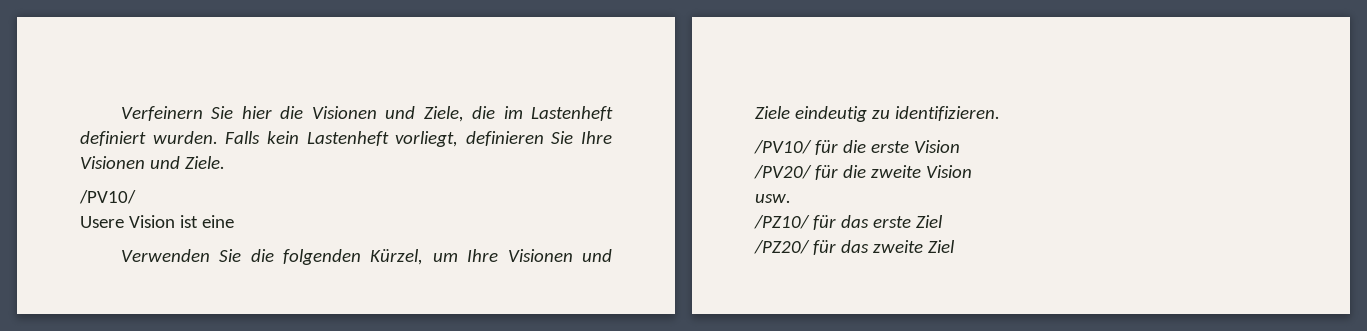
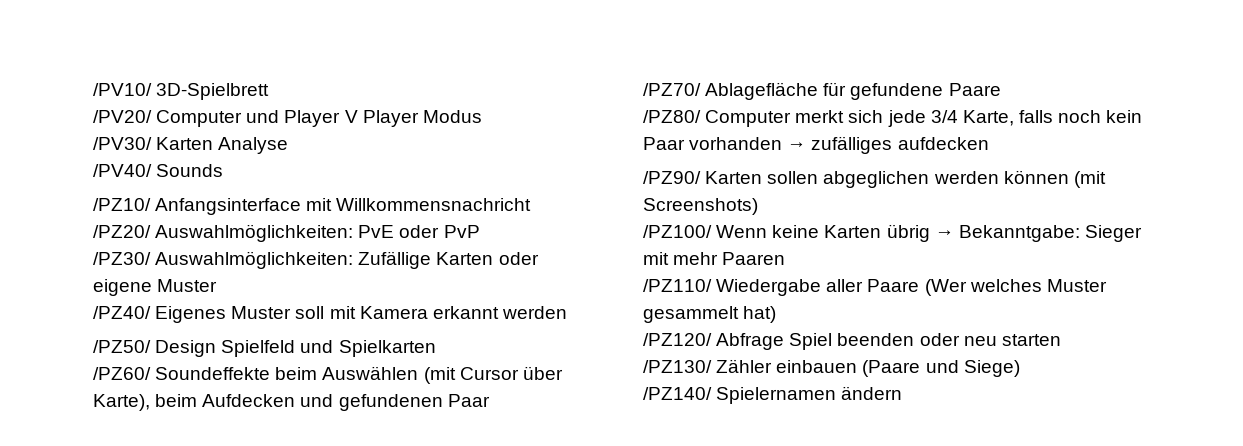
- Verfeinern Sie hier die Visionen und Ziele, die im Lastenheft definiert wurden. Falls kein Lastenheft vorliegt, definieren Sie Ihre Visionen und Ziele.
- /PV10/
- Usere Vision ist eine
- Verwenden Sie die folgenden Kürzel, um Ihre Visionen und Ziele eindeutig zu identifizieren.
- /PV10/ für die erste Vision
- /PV20/ für die zweite Vision
- usw.
- /PZ10/ für das erste Ziel
- /PZ20/ für das zweite Ziel
+ /PV10/ 3D-Spielbrett
+ /PV20/ Computer und Player V Player Modus
+ /PV30/ Karten Analyse
+ /PV40/ Sounds
+ /PZ10/ Anfangsinterface mit Willkommensnachricht
+ /PZ20/ Auswahlmöglichkeiten: PvE oder PvP
+ /PZ30/ Auswahlmöglichkeiten: Zufällige Karten oder eigene Muster
+ /PZ40/ Eigenes Muster soll mit Kamera erkannt werden
+ /PZ50/ Design Spielfeld und Spielkarten
+ /PZ60/ Soundeffekte beim Auswählen (mit Cursor über Karte), beim Aufdecken und gefundenen Paar
+ /PZ70/ Ablagefläche für gefundene Paare
+ /PZ80/ Computer merkt sich jede 3/4 Karte, falls noch kein Paar vorhanden → zufälliges aufdecken
+ /PZ90/ Karten sollen abgeglichen werden können (mit Screenshots)
+ /PZ100/ Wenn keine Karten übrig → Bekanntgabe: Sieger mit mehr Paaren
+ /PZ110/ Wiedergabe aller Paare (Wer welches Muster gesammelt hat)
+ /PZ120/ Abfrage Spiel beenden oder neu starten
+ /PZ130/ Zähler einbauen (Paare und Siege)
+ /PZ140/ Spielernamen ändern

